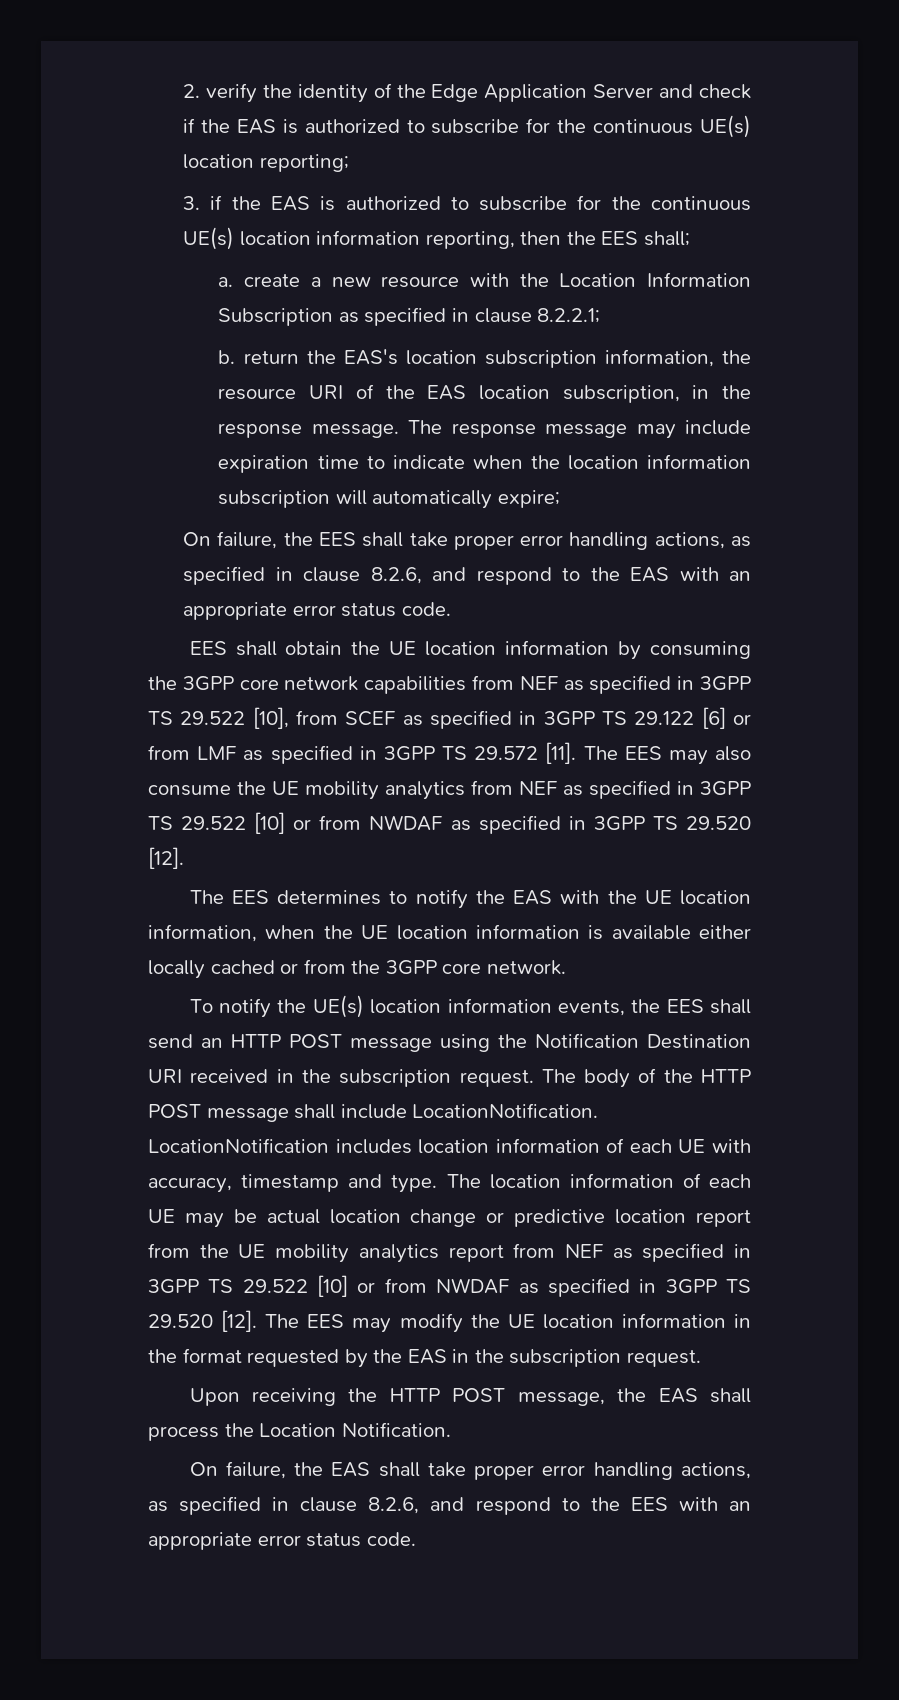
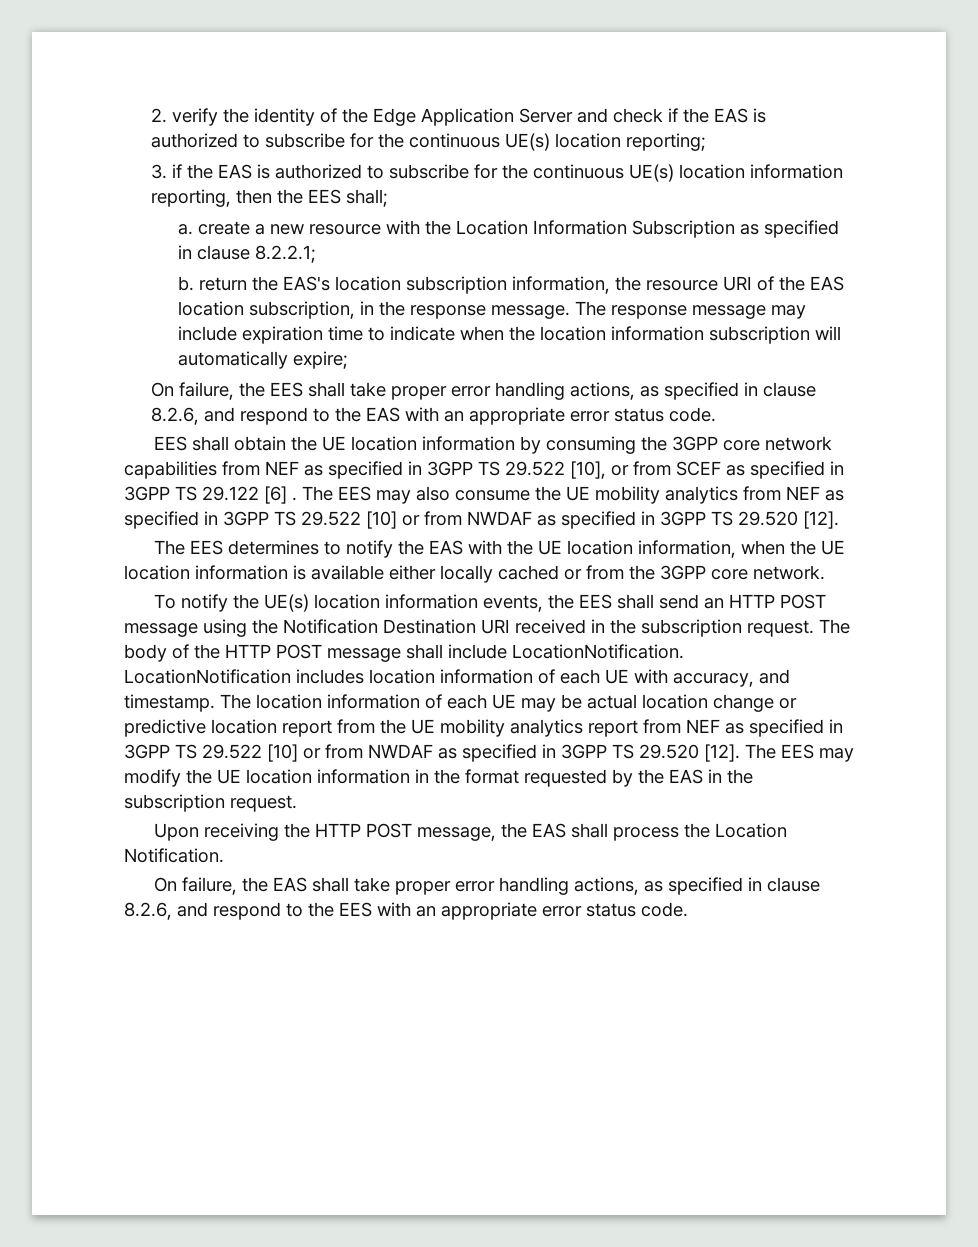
- EES shall obtain the UE location information by consuming the 3GPP core network capabilities from NEF as specified in 3GPP TS 29.522 [10], from SCEF as specified in 3GPP TS 29.122 [6] or from LMF as specified in 3GPP TS 29.572 [11].
+ EES shall obtain the UE location information by consuming the 3GPP core network capabilities from NEF as specified in 3GPP TS 29.522 [10], or from SCEF as specified in 3GPP TS 29.122 [6] .
- LocationNotification includes location information of each UE with accuracy, timestamp and type.
+ LocationNotification includes location information of each UE with accuracy, and timestamp.

